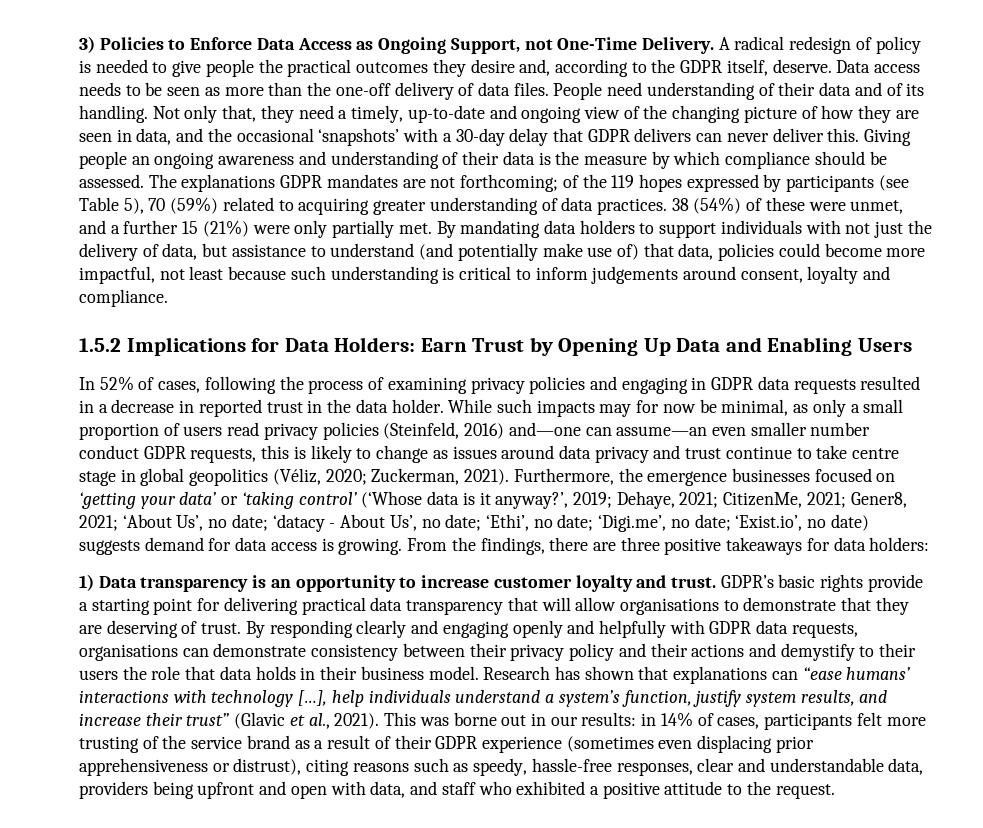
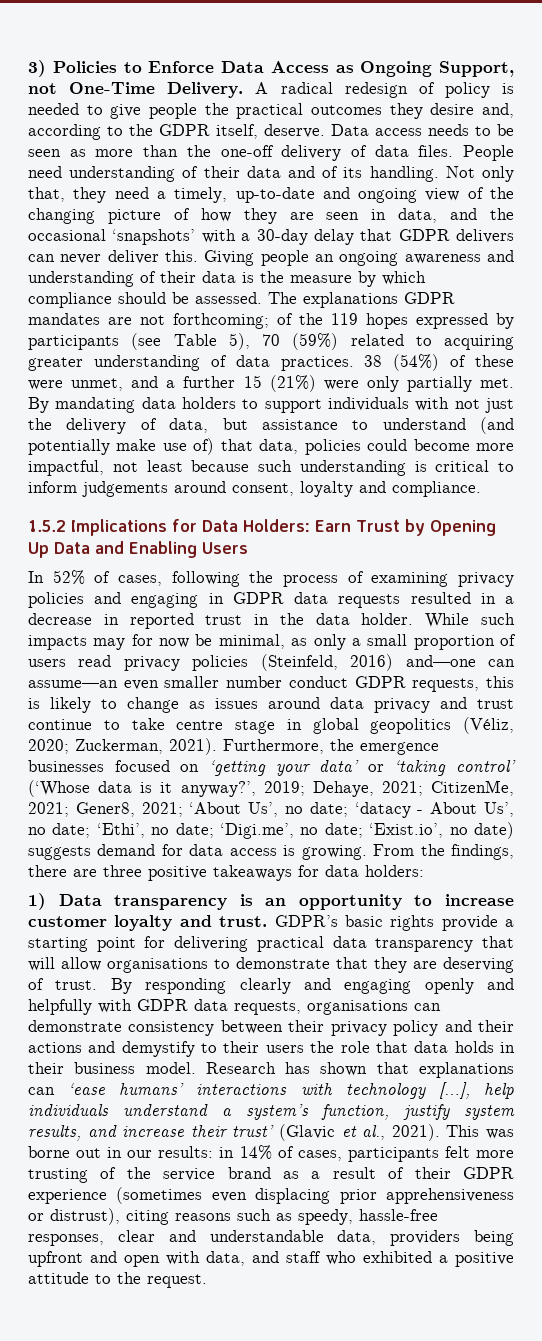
- Research has shown that explanations can “ease humans’ interactions with technology […], help individuals understand a system’s function, justify system results, and increase their trust” (Glavic et al., 2021).
+ Research has shown that explanations can ‘ease humans’ interactions with technology […], help individuals understand a system’s function, justify system results, and increase their trust’ (Glavic et al., 2021).

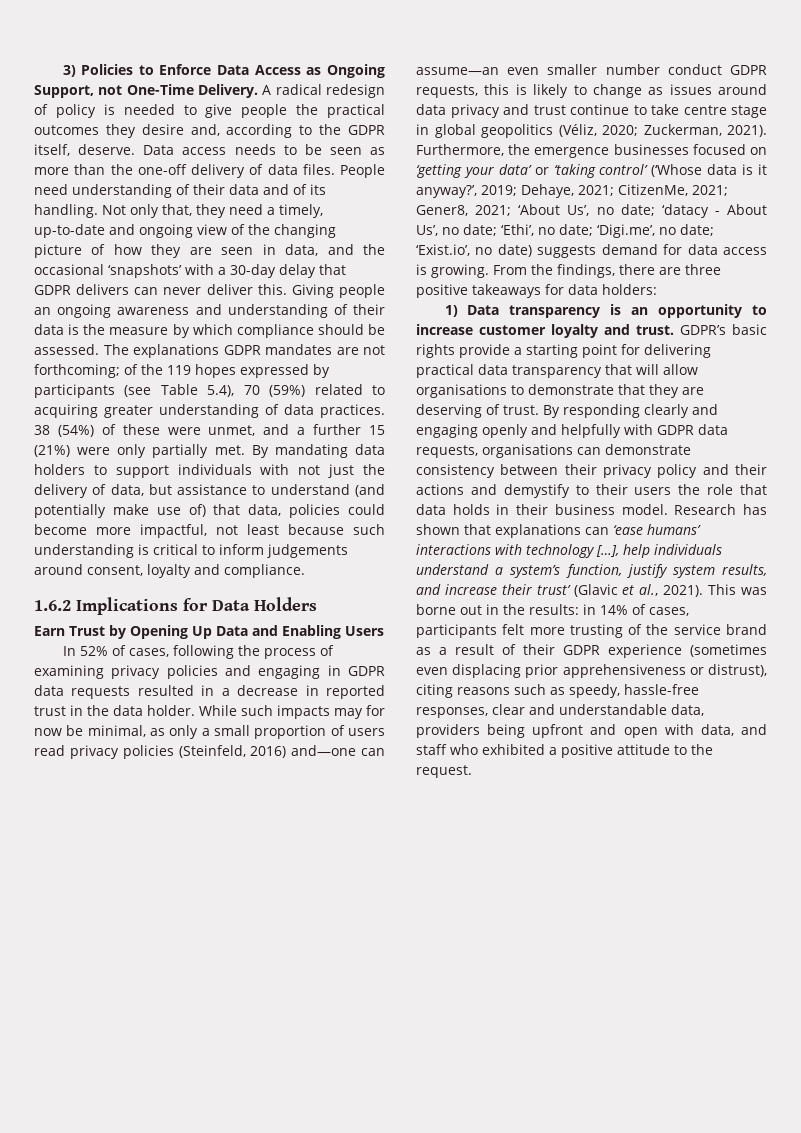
- The explanations GDPR mandates are not forthcoming; of the 119 hopes expressed by participants (see Table 5), 70 (59%) related to acquiring greater understanding of data practices.
+ The explanations GDPR mandates are not forthcoming; of the 119 hopes expressed by participants (see Table 5.4), 70 (59%) related to acquiring greater understanding of data practices.
- 1.5.2 Implications for Data Holders: Earn Trust by Opening Up Data and Enabling Users
+ 1.6.2 Implications for Data Holders
+ Earn Trust by Opening Up Data and Enabling Users
- This was borne out in our results: in 14% of cases, participants felt more trusting of the service brand as a result of their GDPR experience (sometimes even displacing prior apprehensiveness or distrust), citing reasons such as speedy, hassle-free responses, clear and understandable data, providers being upfront and open with data, and staff who exhibited a positive attitude to the request.
+ This was borne out in the results: in 14% of cases, participants felt more trusting of the service brand as a result of their GDPR experience (sometimes even displacing prior apprehensiveness or distrust), citing reasons such as speedy, hassle-free responses, clear and understandable data, providers being upfront and open with data, and staff who exhibited a positive attitude to the request.

